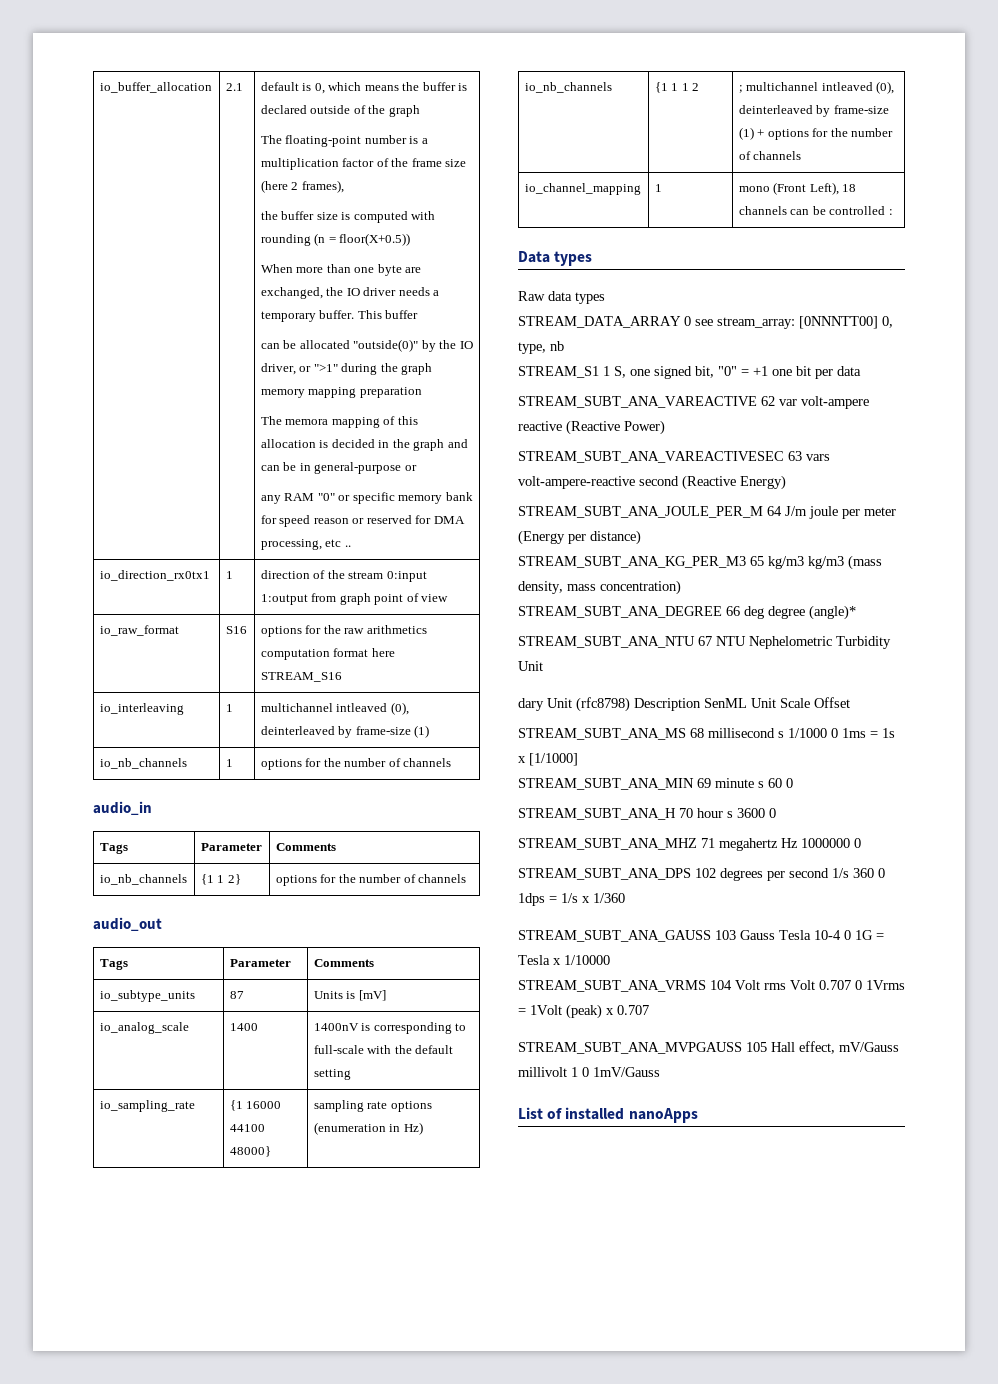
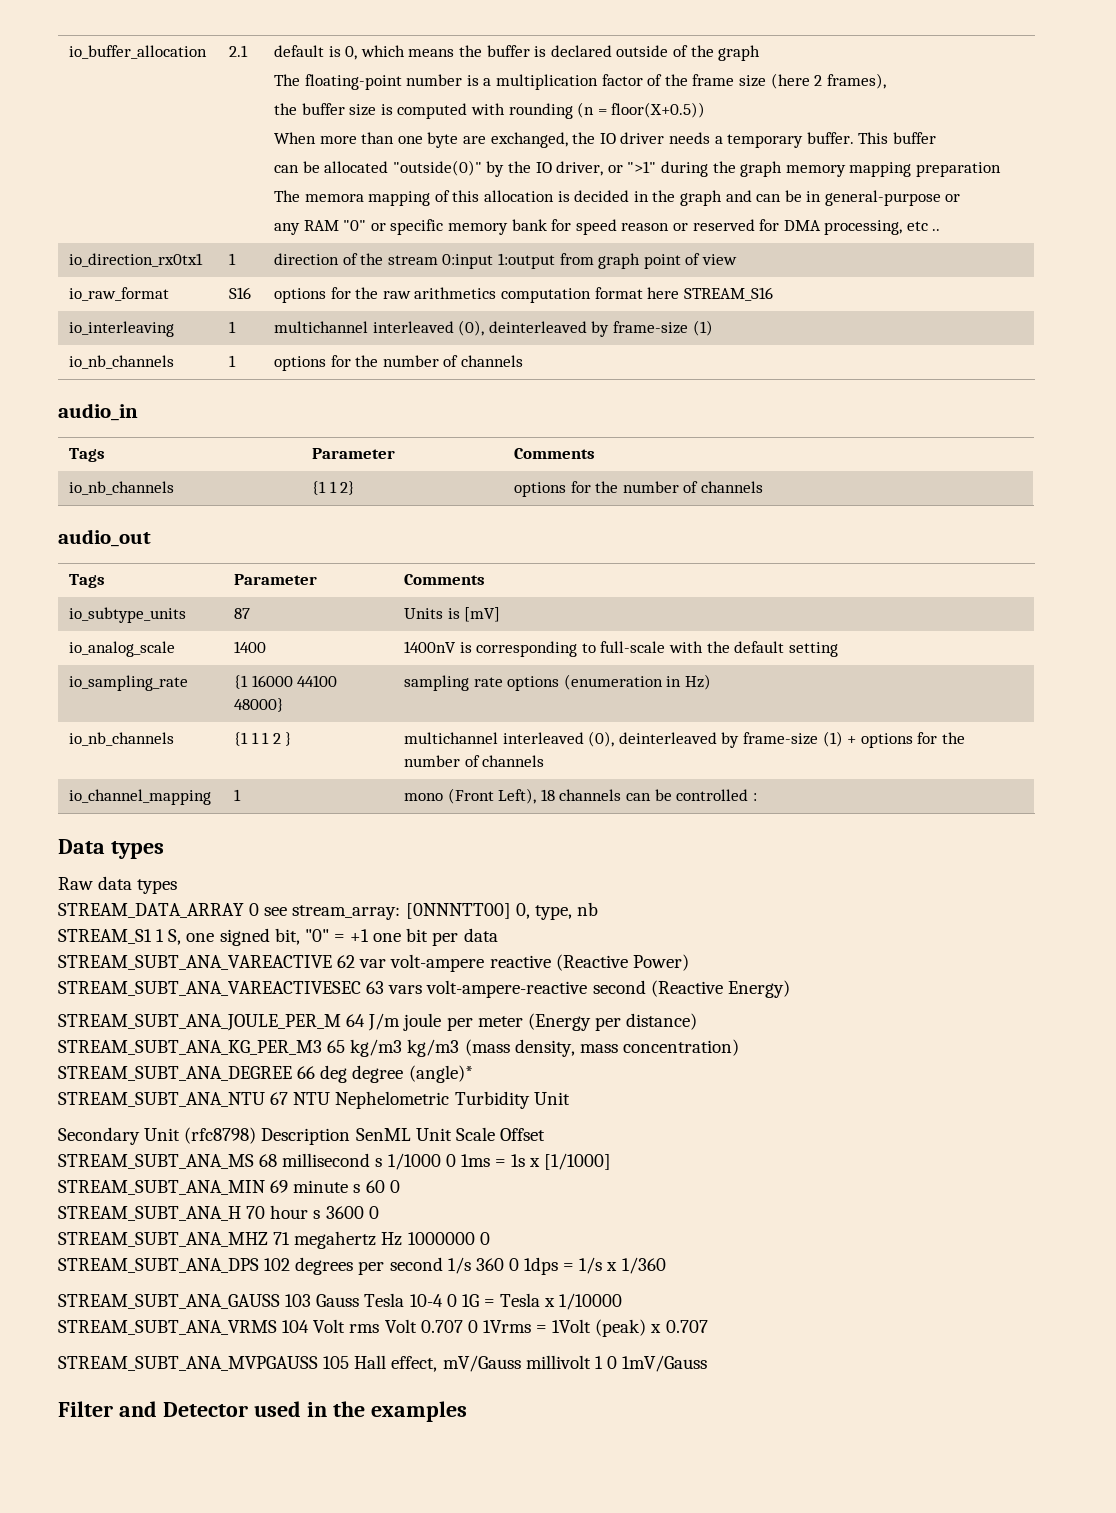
- io_interleaving | 1 | multichannel intleaved (0), deinterleaved by frame-size (1)
+ io_interleaving | 1 | multichannel interleaved (0), deinterleaved by frame-size (1)
- io_nb_channels | {1 1 1 2 | ; multichannel intleaved (0), deinterleaved by frame-size (1) + options for the number of channels
+ io_nb_channels | {1 1 1 2 } | multichannel interleaved (0), deinterleaved by frame-size (1) + options for the number of channels
- dary Unit (rfc8798) Description SenML Unit Scale Offset
+ Secondary Unit (rfc8798) Description SenML Unit Scale Offset
- List of installed nanoApps
+ Filter and Detector used in the examples

